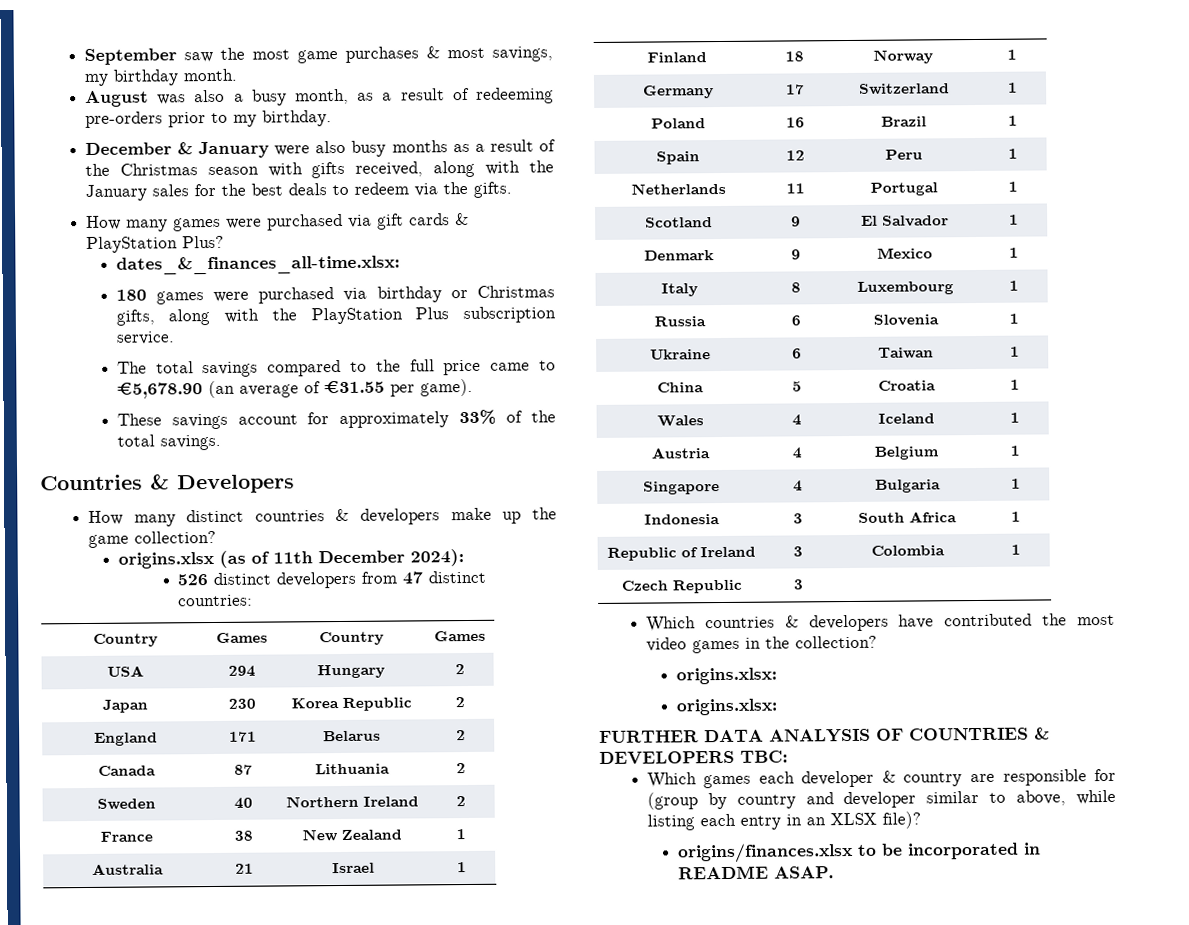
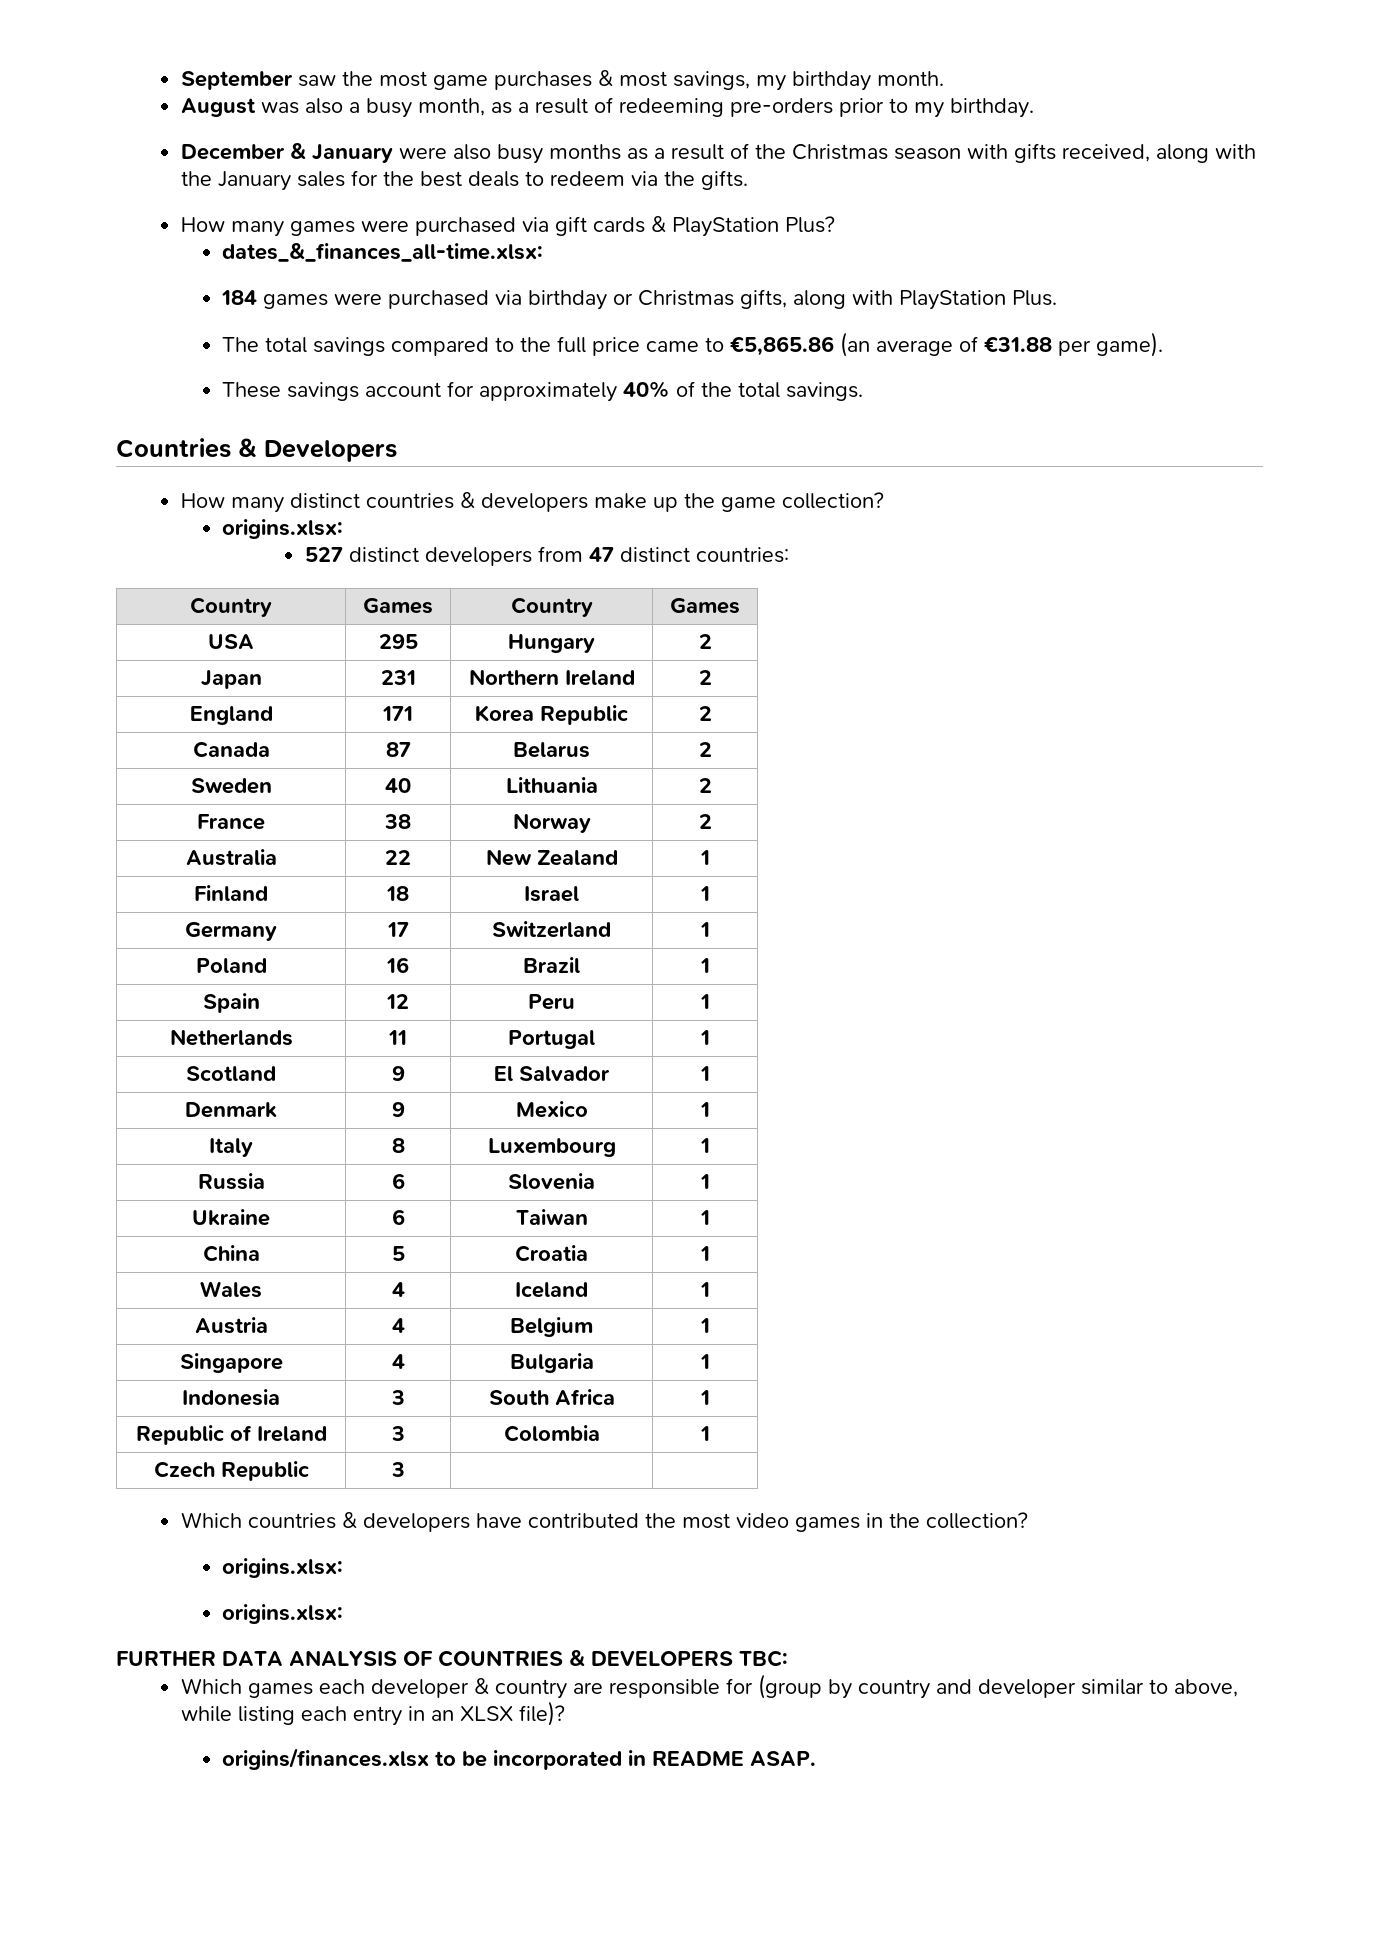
- 180 games were purchased via birthday or Christmas gifts, along with the PlayStation Plus subscription service.
+ 184 games were purchased via birthday or Christmas gifts, along with PlayStation Plus.
- The total savings compared to the full price came to €5,678.90 (an average of €31.55 per game).
+ The total savings compared to the full price came to €5,865.86 (an average of €31.88 per game).
- These savings account for approximately 33% of the total savings.
+ These savings account for approximately 40% of the total savings.
  How many distinct countries & developers make up the game collection?
- origins.xlsx (as of 11th December 2024):
- 526 distinct developers from 47 distinct countries:
+ origins.xlsx:
+ 527 distinct developers from 47 distinct countries:
- USA | 294 | Hungary | 2
+ USA | 295 | Hungary | 2
- Japan | 230 | Korea Republic | 2
+ Japan | 231 | Northern Ireland | 2
- England | 171 | Belarus | 2
+ England | 171 | Korea Republic | 2
- Canada | 87 | Lithuania | 2
+ Canada | 87 | Belarus | 2
- Sweden | 40 | Northern Ireland | 2
+ Sweden | 40 | Lithuania | 2
- France | 38 | New Zealand | 1
- Australia | 21 | Israel | 1
+ France | 38 | Norway | 2
+ Australia | 22 | New Zealand | 1
- Finland | 18 | Norway | 1
+ Finland | 18 | Israel | 1

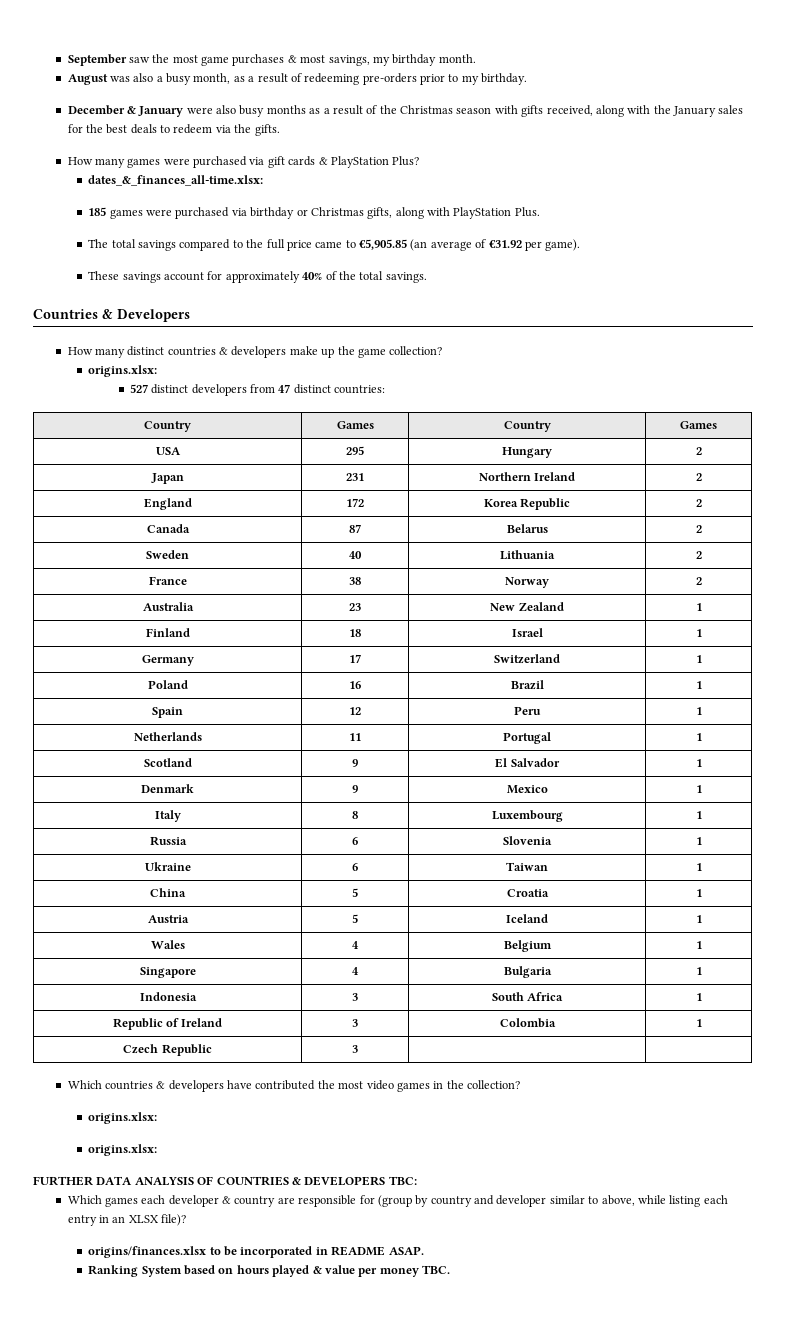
- 184 games were purchased via birthday or Christmas gifts, along with PlayStation Plus.
+ 185 games were purchased via birthday or Christmas gifts, along with PlayStation Plus.
- The total savings compared to the full price came to €5,865.86 (an average of €31.88 per game).
+ The total savings compared to the full price came to €5,905.85 (an average of €31.92 per game).
- England | 171 | Korea Republic | 2
+ England | 172 | Korea Republic | 2
- Australia | 22 | New Zealand | 1
+ Australia | 23 | New Zealand | 1
- Wales | 4 | Iceland | 1
+ Austria | 5 | Iceland | 1
- Austria | 4 | Belgium | 1
+ Wales | 4 | Belgium | 1
+ Ranking System based on hours played & value per money TBC.

